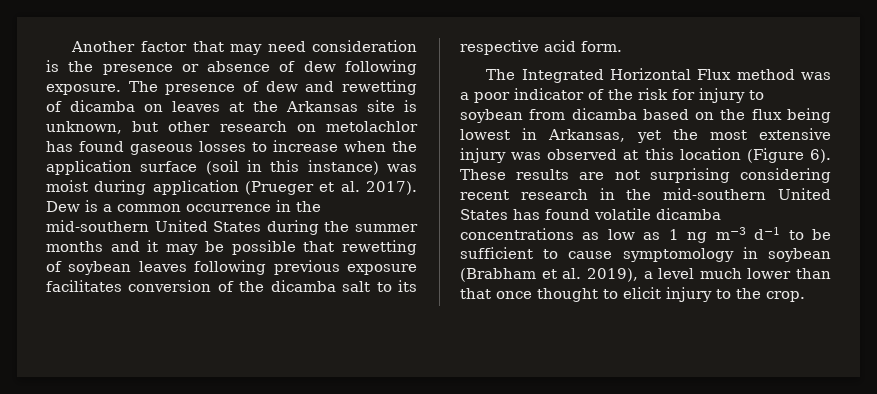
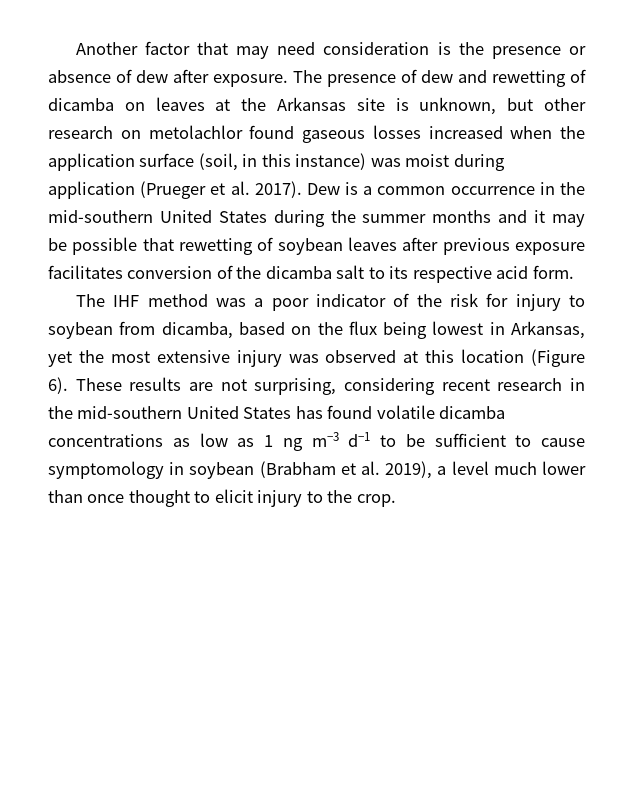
- Another factor that may need consideration is the presence or absence of dew following exposure.
+ Another factor that may need consideration is the presence or absence of dew after exposure.
- The presence of dew and rewetting of dicamba on leaves at the Arkansas site is unknown, but other research on metolachlor has found gaseous losses to increase when the application surface (soil in this instance) was moist during application (Prueger et al. 2017).
+ The presence of dew and rewetting of dicamba on leaves at the Arkansas site is unknown, but other research on metolachlor found gaseous losses increased when the application surface (soil, in this instance) was moist during application (Prueger et al. 2017).
- Dew is a common occurrence in the mid-southern United States during the summer months and it may be possible that rewetting of soybean leaves following previous exposure facilitates conversion of the dicamba salt to its respective acid form.
+ Dew is a common occurrence in the mid-southern United States during the summer months and it may be possible that rewetting of soybean leaves after previous exposure facilitates conversion of the dicamba salt to its respective acid form.
- The Integrated Horizontal Flux method was a poor indicator of the risk for injury to soybean from dicamba based on the flux being lowest in Arkansas, yet the most extensive injury was observed at this location (Figure 6).
+ The IHF method was a poor indicator of the risk for injury to soybean from dicamba, based on the flux being lowest in Arkansas, yet the most extensive injury was observed at this location (Figure 6).
- These results are not surprising considering recent research in the mid-southern United States has found volatile dicamba concentrations as low as 1 ng m−3 d−1 to be sufficient to cause symptomology in soybean (Brabham et al. 2019), a level much lower than that once thought to elicit injury to the crop.
+ These results are not surprising, considering recent research in the mid-southern United States has found volatile dicamba concentrations as low as 1 ng m−3 d−1 to be sufficient to cause symptomology in soybean (Brabham et al. 2019), a level much lower than once thought to elicit injury to the crop.

